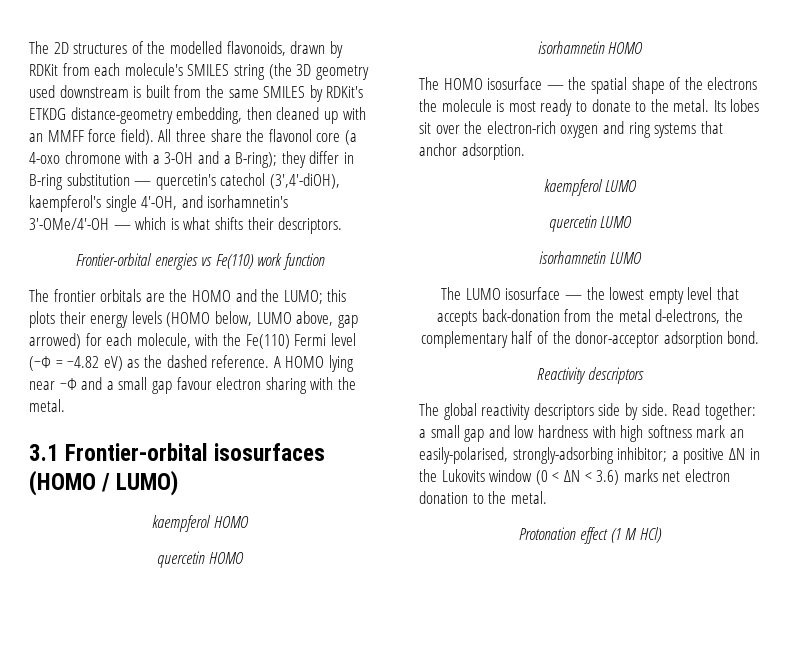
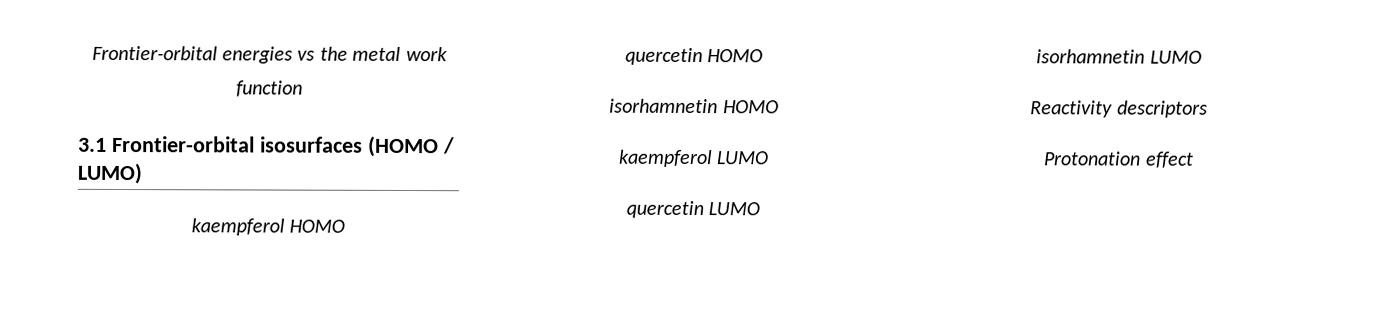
- The 2D structures of the modelled flavonoids, drawn by RDKit from each molecule's SMILES string (the 3D geometry used downstream is built from the same SMILES by RDKit's ETKDG distance-geometry embedding, then cleaned up with an MMFF force field). All three share the flavonol core (a 4-oxo chromone with a 3-OH and a B-ring); they differ in B-ring substitution — quercetin's catechol (3',4'-diOH), kaempferol's single 4'-OH, and isorhamnetin's 3'-OMe/4'-OH — which is what shifts their descriptors.
- Frontier-orbital energies vs Fe(110) work function
+ Frontier-orbital energies vs the metal work function
- The frontier orbitals are the HOMO and the LUMO; this plots their energy levels (HOMO below, LUMO above, gap arrowed) for each molecule, with the Fe(110) Fermi level (−Φ = −4.82 eV) as the dashed reference. A HOMO lying near −Φ and a small gap favour electron sharing with the metal.
- The HOMO isosurface — the spatial shape of the electrons the molecule is most ready to donate to the metal. Its lobes sit over the electron-rich oxygen and ring systems that anchor adsorption.
- The LUMO isosurface — the lowest empty level that accepts back-donation from the metal d-electrons, the complementary half of the donor-acceptor adsorption bond.
  Reactivity descriptors
- The global reactivity descriptors side by side. Read together: a small gap and low hardness with high softness mark an easily-polarised, strongly-adsorbing inhibitor; a positive ΔN in the Lukovits window (0 < ΔN < 3.6) marks net electron donation to the metal.
- Protonation effect (1 M HCl)
+ Protonation effect

